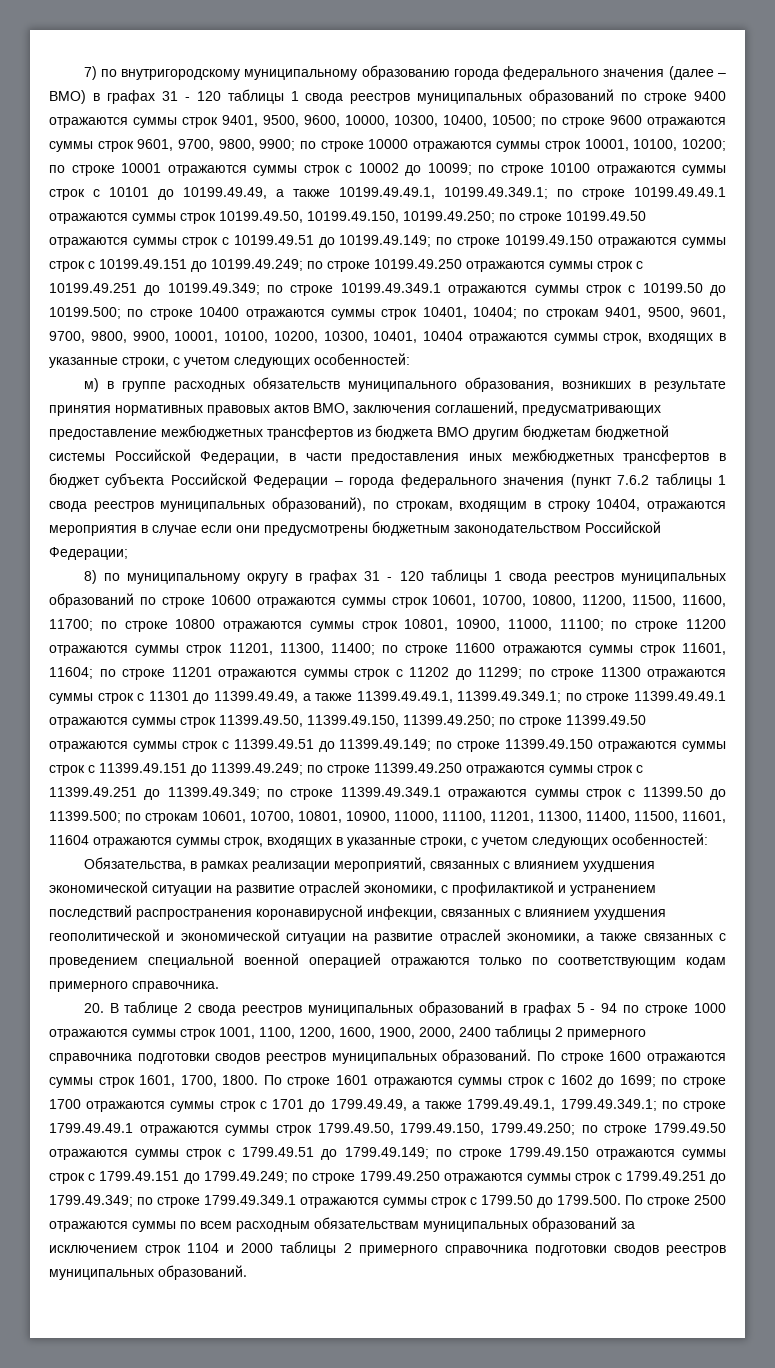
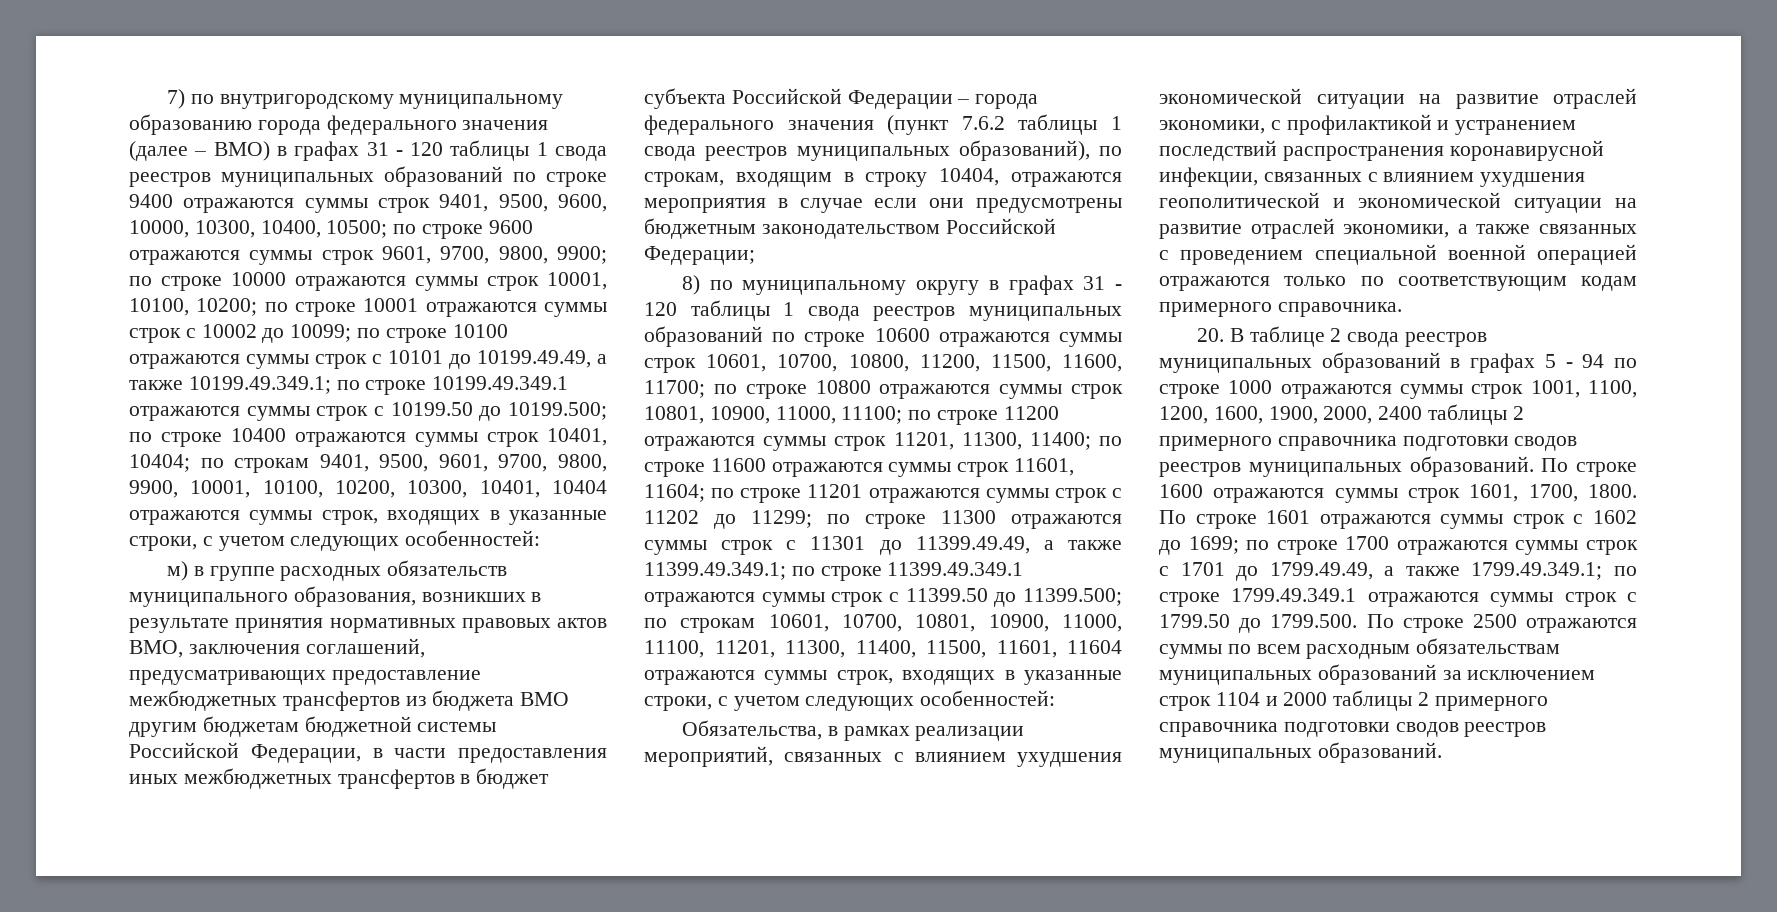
- по строке 10100 отражаются суммы строк с 10101 до 10199.49.49, а также 10199.49.49.1, 10199.49.349.1;
+ по строке 10100 отражаются суммы строк с 10101 до 10199.49.49, а также 10199.49.349.1;
- по строке 10199.49.49.1 отражаются суммы строк 10199.49.50, 10199.49.150, 10199.49.250; по строке 10199.49.50 отражаются суммы строк с 10199.49.51 до 10199.49.149; по строке 10199.49.150 отражаются суммы строк с 10199.49.151 до 10199.49.249; по строке 10199.49.250 отражаются суммы строк с 10199.49.251 до 10199.49.349; по строке 10199.49.349.1 отражаются суммы строк с 10199.50 до 10199.500;
+ по строке 10199.49.349.1 отражаются суммы строк с 10199.50 до 10199.500;
- по строке 11300 отражаются суммы строк с 11301 до 11399.49.49, а также 11399.49.49.1, 11399.49.349.1;
+ по строке 11300 отражаются суммы строк с 11301 до 11399.49.49, а также 11399.49.349.1;
- по строке 11399.49.49.1 отражаются суммы строк 11399.49.50, 11399.49.150, 11399.49.250; по строке 11399.49.50 отражаются суммы строк с 11399.49.51 до 11399.49.149; по строке 11399.49.150 отражаются суммы строк с 11399.49.151 до 11399.49.249; по строке 11399.49.250 отражаются суммы строк с 11399.49.251 до 11399.49.349; по строке 11399.49.349.1 отражаются суммы строк с 11399.50 до 11399.500;
+ по строке 11399.49.349.1 отражаются суммы строк с 11399.50 до 11399.500;
- По строке 1601 отражаются суммы строк с 1602 до 1699; по строке 1700 отражаются суммы строк с 1701 до 1799.49.49, а также 1799.49.49.1, 1799.49.349.1; по строке 1799.49.49.1 отражаются суммы строк 1799.49.50, 1799.49.150, 1799.49.250; по строке 1799.49.50 отражаются суммы строк с 1799.49.51 до 1799.49.149; по строке 1799.49.150 отражаются суммы строк с 1799.49.151 до 1799.49.249; по строке 1799.49.250 отражаются суммы строк с 1799.49.251 до 1799.49.349; по строке 1799.49.349.1 отражаются суммы строк с 1799.50 до 1799.500. По строке 2500 отражаются суммы по всем расходным обязательствам муниципальных образований за исключением строк 1104 и 2000 таблицы 2 примерного справочника подготовки сводов реестров муниципальных образований.
+ По строке 1601 отражаются суммы строк с 1602 до 1699; по строке 1700 отражаются суммы строк с 1701 до 1799.49.49, а также 1799.49.349.1; по строке 1799.49.349.1 отражаются суммы строк с 1799.50 до 1799.500. По строке 2500 отражаются суммы по всем расходным обязательствам муниципальных образований за исключением строк 1104 и 2000 таблицы 2 примерного справочника подготовки сводов реестров муниципальных образований.

